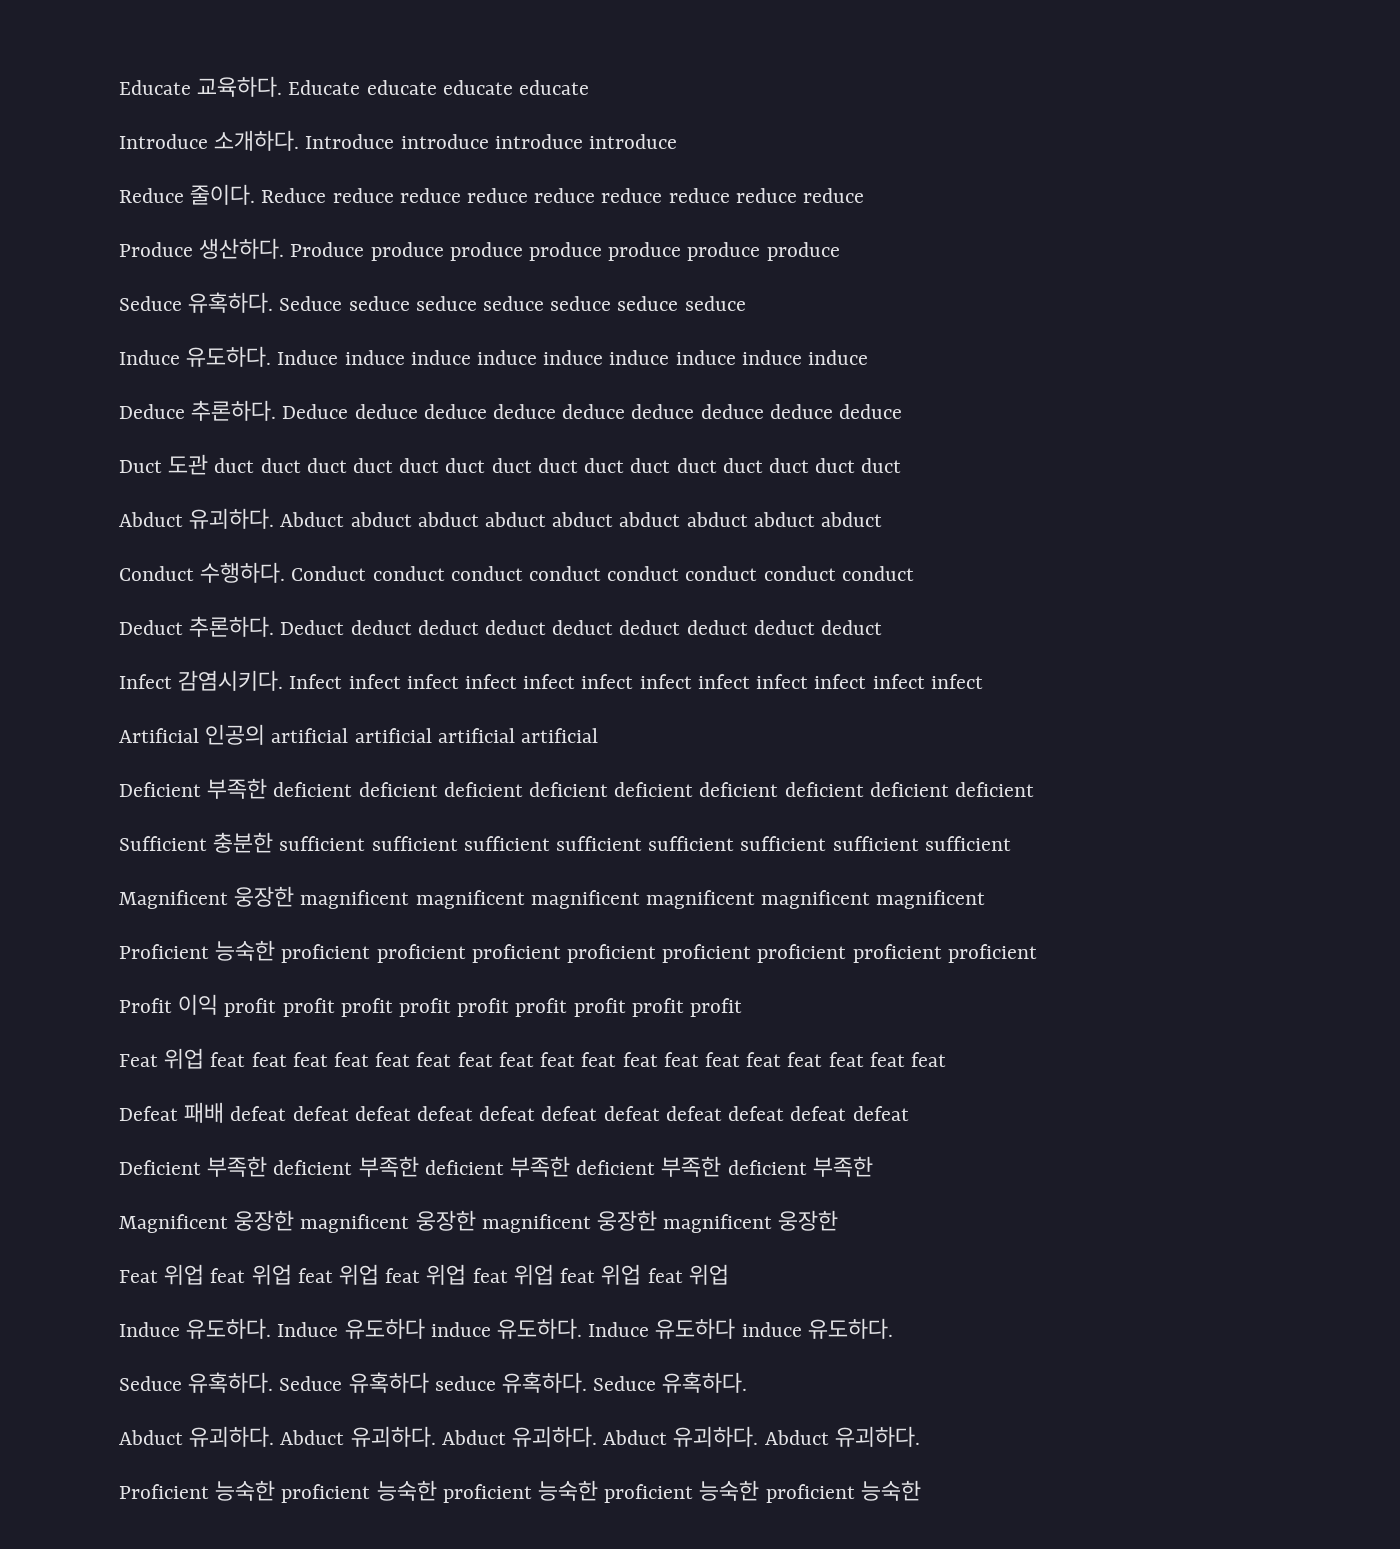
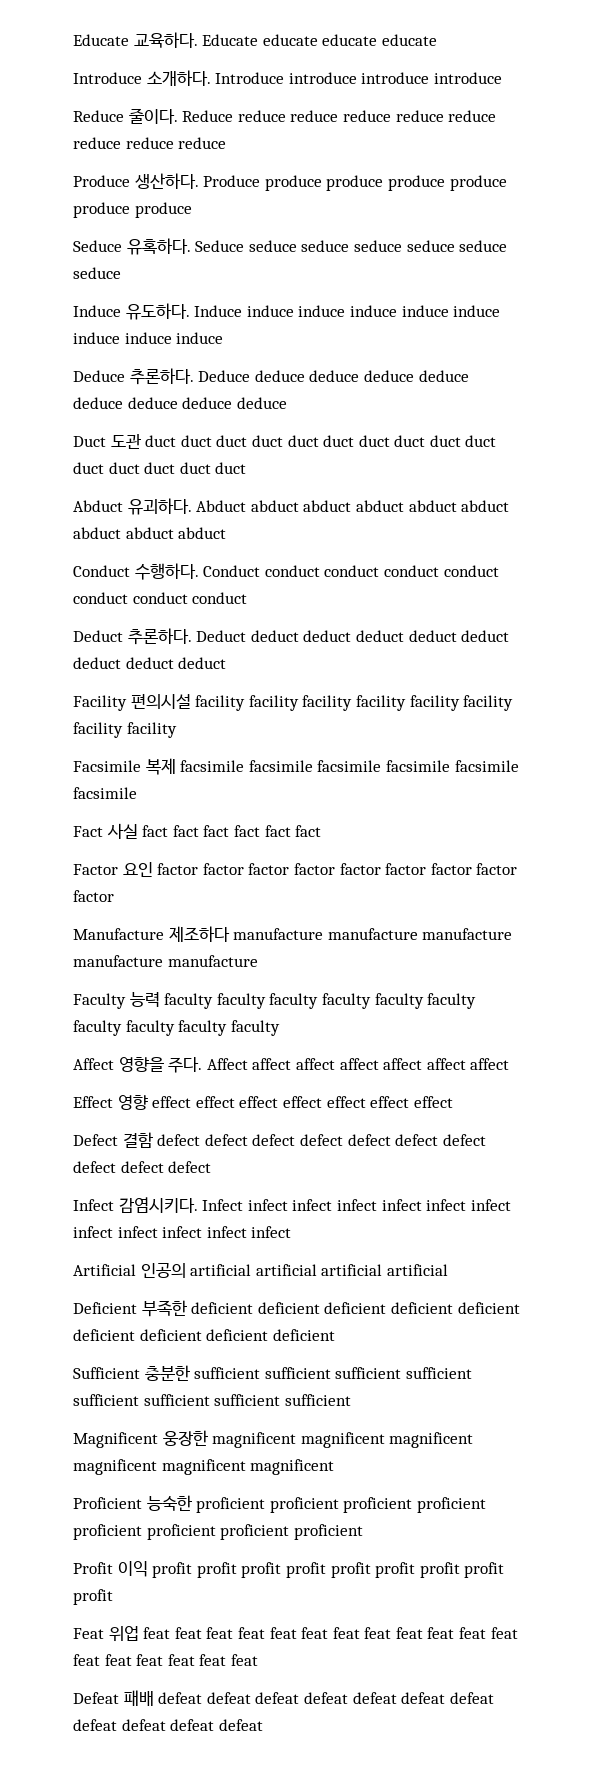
+ Facility 편의시설 facility facility facility facility facility facility facility facility
+ Facsimile 복제 facsimile facsimile facsimile facsimile facsimile facsimile
+ Fact 사실 fact fact fact fact fact fact
+ Factor 요인 factor factor factor factor factor factor factor factor factor
+ Manufacture 제조하다 manufacture manufacture manufacture manufacture manufacture
+ Faculty 능력 faculty faculty faculty faculty faculty faculty faculty faculty faculty faculty
+ Affect 영향을 주다. Affect affect affect affect affect affect affect
+ Effect 영향 effect effect effect effect effect effect effect
+ Defect 결함 defect defect defect defect defect defect defect defect defect defect
- Deficient 부족한 deficient 부족한 deficient 부족한 deficient 부족한 deficient 부족한
- Magnificent 웅장한 magnificent 웅장한 magnificent 웅장한 magnificent 웅장한
- Feat 위업 feat 위업 feat 위업 feat 위업 feat 위업 feat 위업 feat 위업
- Induce 유도하다. Induce 유도하다 induce 유도하다. Induce 유도하다 induce 유도하다.
- Seduce 유혹하다. Seduce 유혹하다 seduce 유혹하다. Seduce 유혹하다.
- Abduct 유괴하다. Abduct 유괴하다. Abduct 유괴하다. Abduct 유괴하다. Abduct 유괴하다.
- Proficient 능숙한 proficient 능숙한 proficient 능숙한 proficient 능숙한 proficient 능숙한

